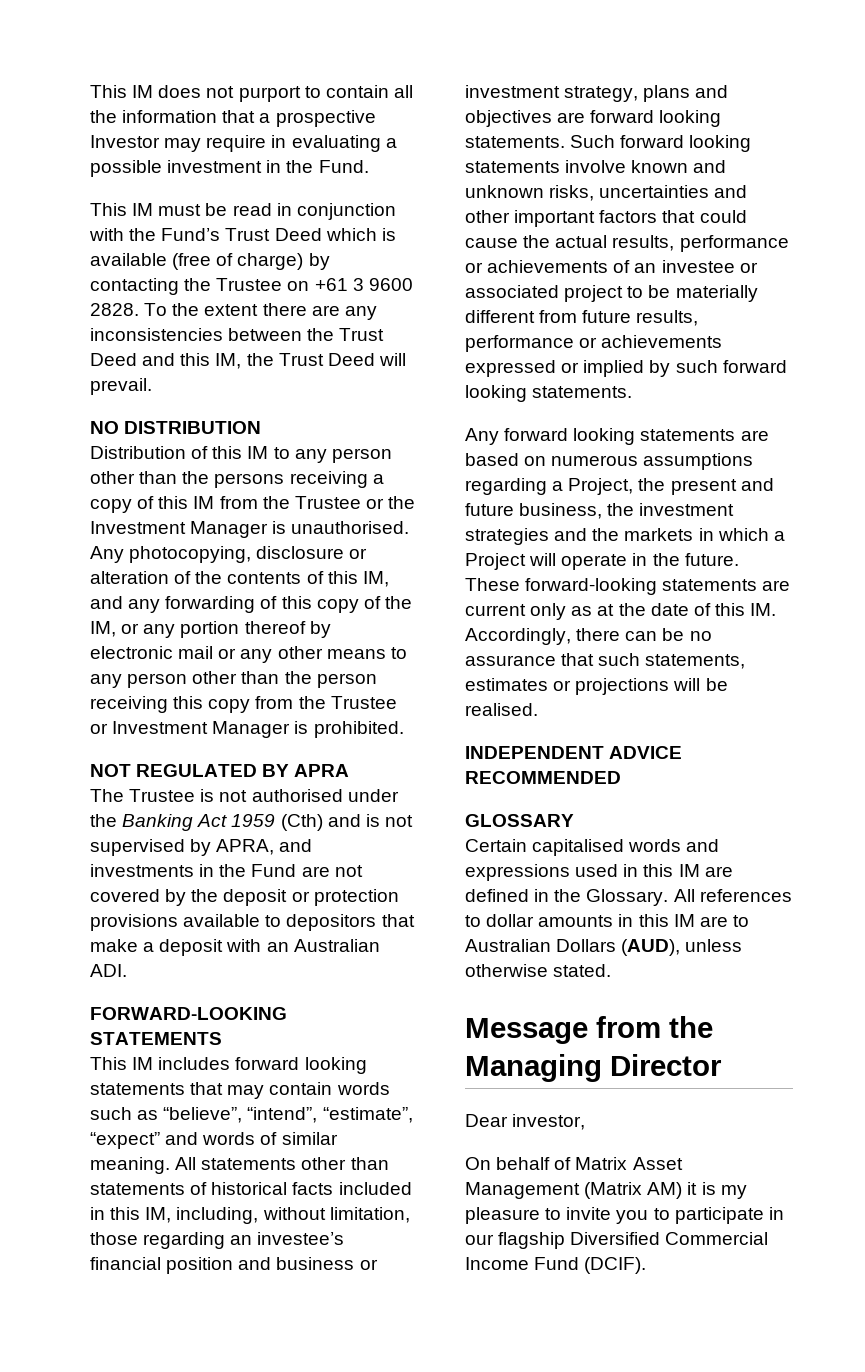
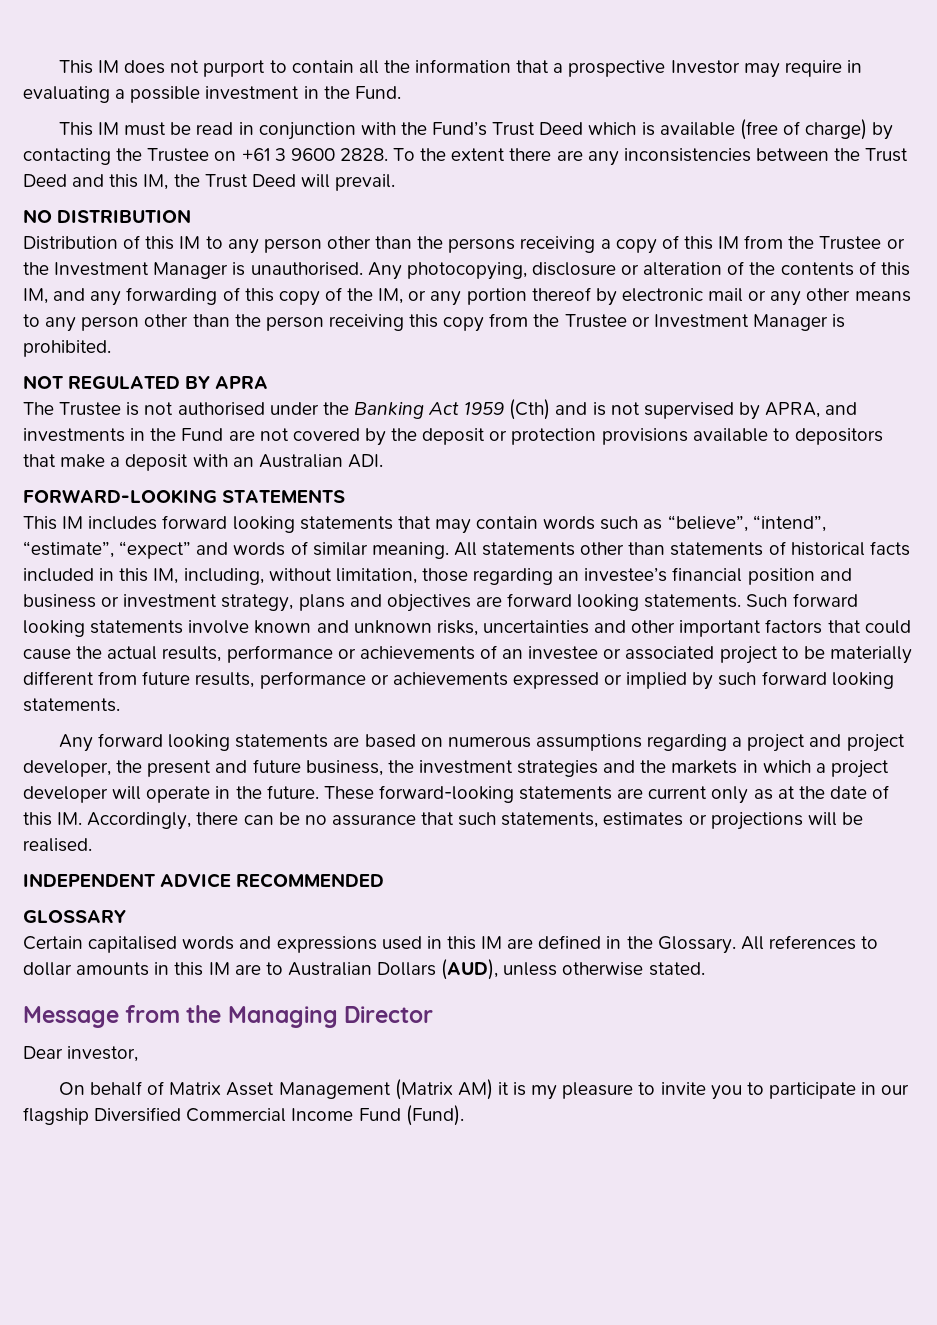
- Any forward looking statements are based on numerous assumptions regarding a Project, the present and future business, the investment strategies and the markets in which a Project will operate in the future.
+ Any forward looking statements are based on numerous assumptions regarding a project and project developer, the present and future business, the investment strategies and the markets in which a project developer will operate in the future.
- On behalf of Matrix Asset Management (Matrix AM) it is my pleasure to invite you to participate in our flagship Diversified Commercial Income Fund (DCIF).
+ On behalf of Matrix Asset Management (Matrix AM) it is my pleasure to invite you to participate in our flagship Diversified Commercial Income Fund (Fund).

